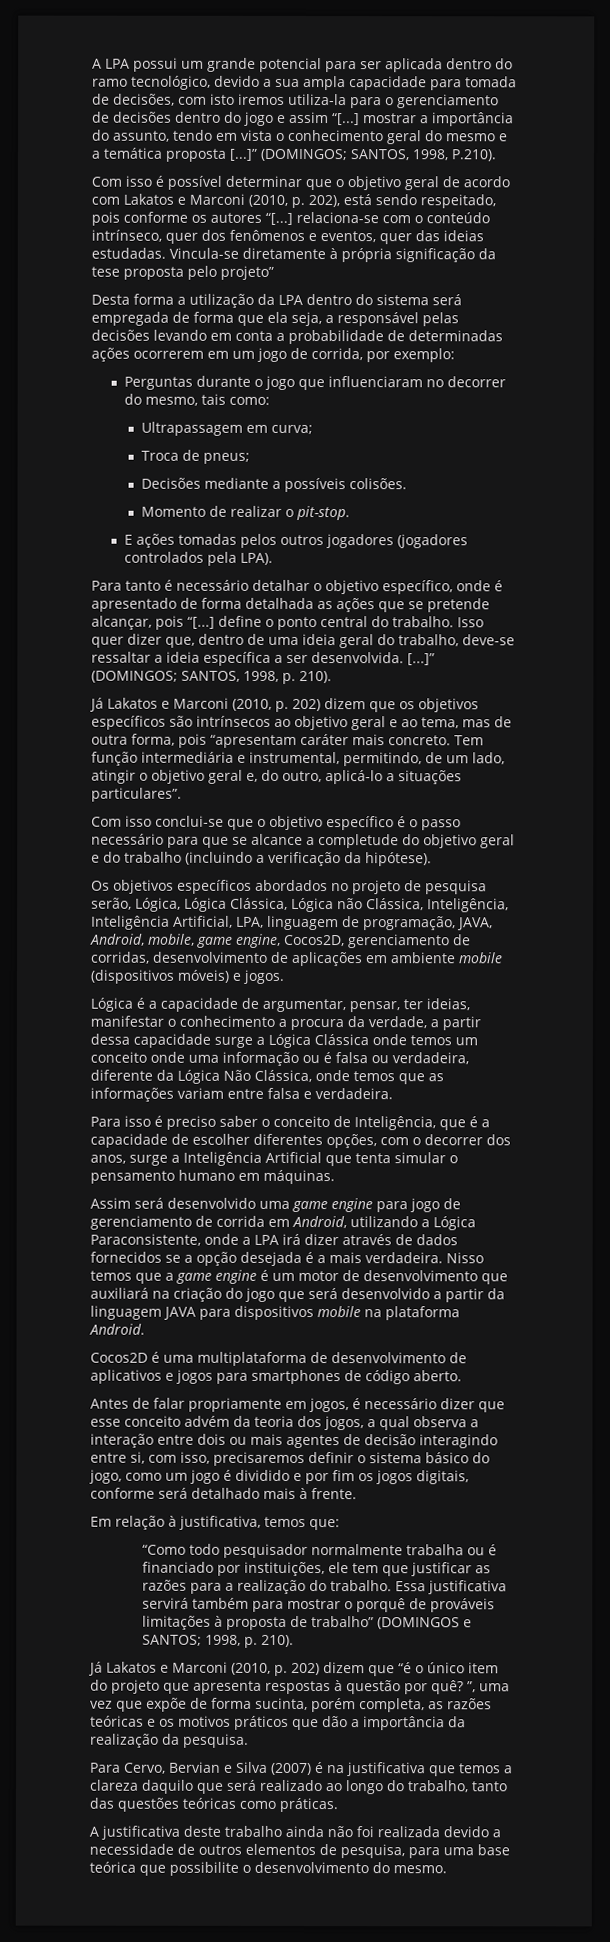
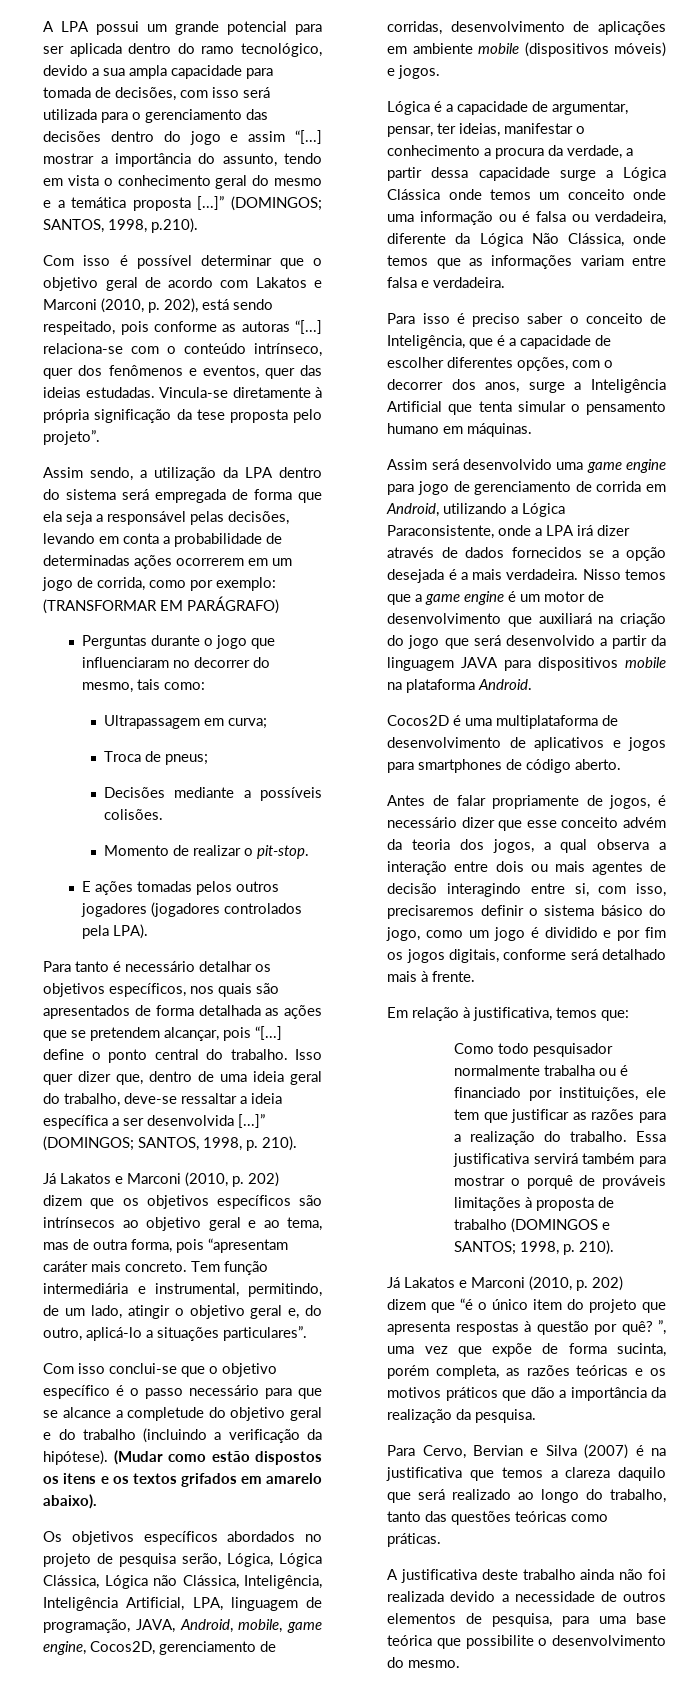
- A LPA possui um grande potencial para ser aplicada dentro do ramo tecnológico, devido a sua ampla capacidade para tomada de decisões, com isto iremos utiliza-la para o gerenciamento de decisões dentro do jogo e assim “[...] mostrar a importância do assunto, tendo em vista o conhecimento geral do mesmo e a temática proposta [...]”
+ A LPA possui um grande potencial para ser aplicada dentro do ramo tecnológico, devido a sua ampla capacidade para tomada de decisões, com isso será utilizada para o gerenciamento das decisões dentro do jogo e assim “[...] mostrar a importância do assunto, tendo em vista o conhecimento geral do mesmo e a temática proposta [...]”
- (DOMINGOS; SANTOS, 1998, P.210).
+ (DOMINGOS; SANTOS, 1998, p.210).
- Com isso é possível determinar que o objetivo geral de acordo com Lakatos e Marconi (2010, p. 202), está sendo respeitado, pois conforme os autores “[...] relaciona-se com o conteúdo intrínseco, quer dos fenômenos e eventos, quer das ideias estudadas.
+ Com isso é possível determinar que o objetivo geral de acordo com Lakatos e Marconi (2010, p. 202), está sendo respeitado, pois conforme as autoras “[...] relaciona-se com o conteúdo intrínseco, quer dos fenômenos e eventos, quer das ideias estudadas.
- Vincula-se diretamente à própria significação da tese proposta pelo projeto”
- Desta forma a utilização da LPA dentro do sistema será empregada de forma que ela seja, a responsável pelas decisões levando em conta a probabilidade de determinadas ações ocorrerem em um jogo de corrida, por exemplo:
+ Vincula-se diretamente à própria significação da tese proposta pelo projeto”.
+ Assim sendo, a utilização da LPA dentro do sistema será empregada de forma que ela seja a responsável pelas decisões, levando em conta a probabilidade de determinadas ações ocorrerem em um jogo de corrida, como por exemplo: (TRANSFORMAR EM PARÁGRAFO)
- Para tanto é necessário detalhar o objetivo específico, onde é apresentado de forma detalhada as ações que se pretende alcançar, pois “[...] define o ponto central do trabalho.
+ Para tanto é necessário detalhar os objetivos específicos, nos quais são apresentados de forma detalhada as ações que se pretendem alcançar, pois “[...] define o ponto central do trabalho.
- Isso quer dizer que, dentro de uma ideia geral do trabalho, deve-se ressaltar a ideia específica a ser desenvolvida. [...]”
+ Isso quer dizer que, dentro de uma ideia geral do trabalho, deve-se ressaltar a ideia específica a ser desenvolvida [...]”
+ (Mudar como estão dispostos os itens e os textos grifados em amarelo abaixo).
- Antes de falar propriamente em jogos, é necessário dizer que esse conceito advém da teoria dos jogos, a qual observa a interação entre dois ou mais agentes de decisão interagindo entre si, com isso, precisaremos definir o sistema básico do jogo, como um jogo é dividido e por fim os jogos digitais, conforme será detalhado mais à frente.
+ Antes de falar propriamente de jogos, é necessário dizer que esse conceito advém da teoria dos jogos, a qual observa a interação entre dois ou mais agentes de decisão interagindo entre si, com isso, precisaremos definir o sistema básico do jogo, como um jogo é dividido e por fim os jogos digitais, conforme será detalhado mais à frente.
- “Como todo pesquisador normalmente trabalha ou é financiado por instituições, ele tem que justificar as razões para a realização do trabalho.
+ Como todo pesquisador normalmente trabalha ou é financiado por instituições, ele tem que justificar as razões para a realização do trabalho.
- Essa justificativa servirá também para mostrar o porquê de prováveis limitações à proposta de trabalho” (DOMINGOS e SANTOS; 1998, p. 210).
+ Essa justificativa servirá também para mostrar o porquê de prováveis limitações à proposta de trabalho (DOMINGOS e SANTOS; 1998, p. 210).

